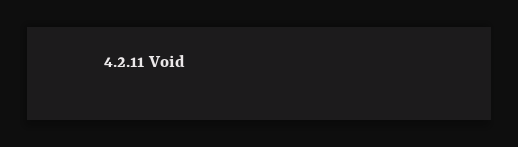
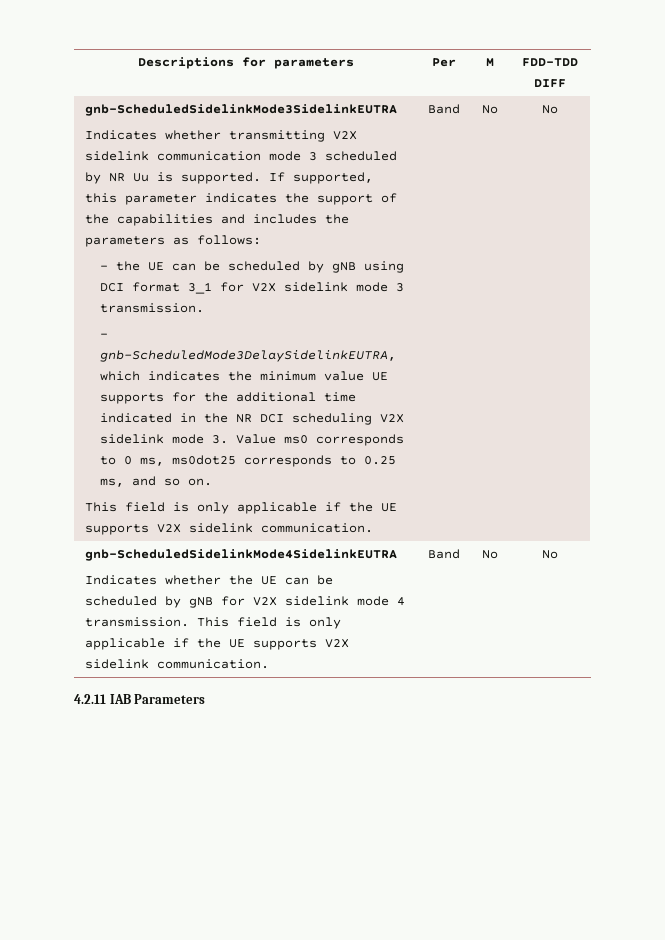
- 4.2.11 Void
+ Descriptions for parameters | Per | M | FDD-TDD DIFF
+ gnb-ScheduledSidelinkMode3SidelinkEUTRA
+ Indicates whether transmitting V2X sidelink communication mode 3 scheduled by NR Uu is supported. If supported, this parameter indicates the support of the capabilities and includes the parameters as follows:
+ - the UE can be scheduled by gNB using DCI format 3_1 for V2X sidelink mode 3 transmission.
+ - gnb-ScheduledMode3DelaySidelinkEUTRA, which indicates the minimum value UE supports for the additional time indicated in the NR DCI scheduling V2X sidelink mode 3. Value ms0 corresponds to 0 ms, ms0dot25 corresponds to 0.25 ms, and so on.
+ This field is only applicable if the UE supports V2X sidelink communication. | Band | No | No
+ gnb-ScheduledSidelinkMode4SidelinkEUTRA
+ Indicates whether the UE can be scheduled by gNB for V2X sidelink mode 4 transmission. This field is only applicable if the UE supports V2X sidelink communication. | Band | No | No
+ 4.2.11 IAB Parameters

